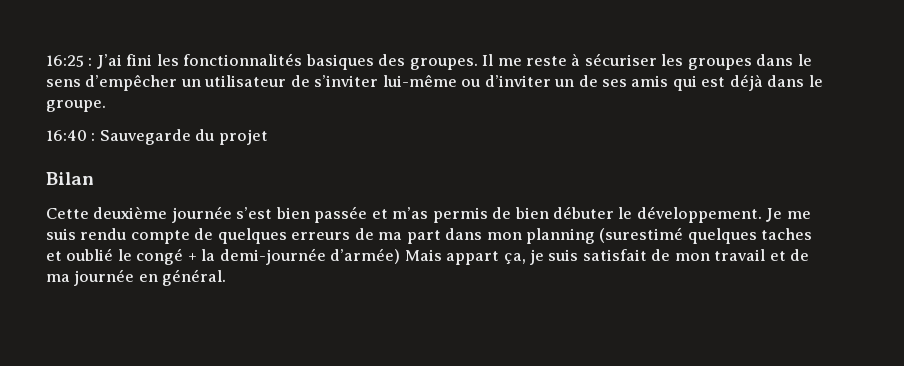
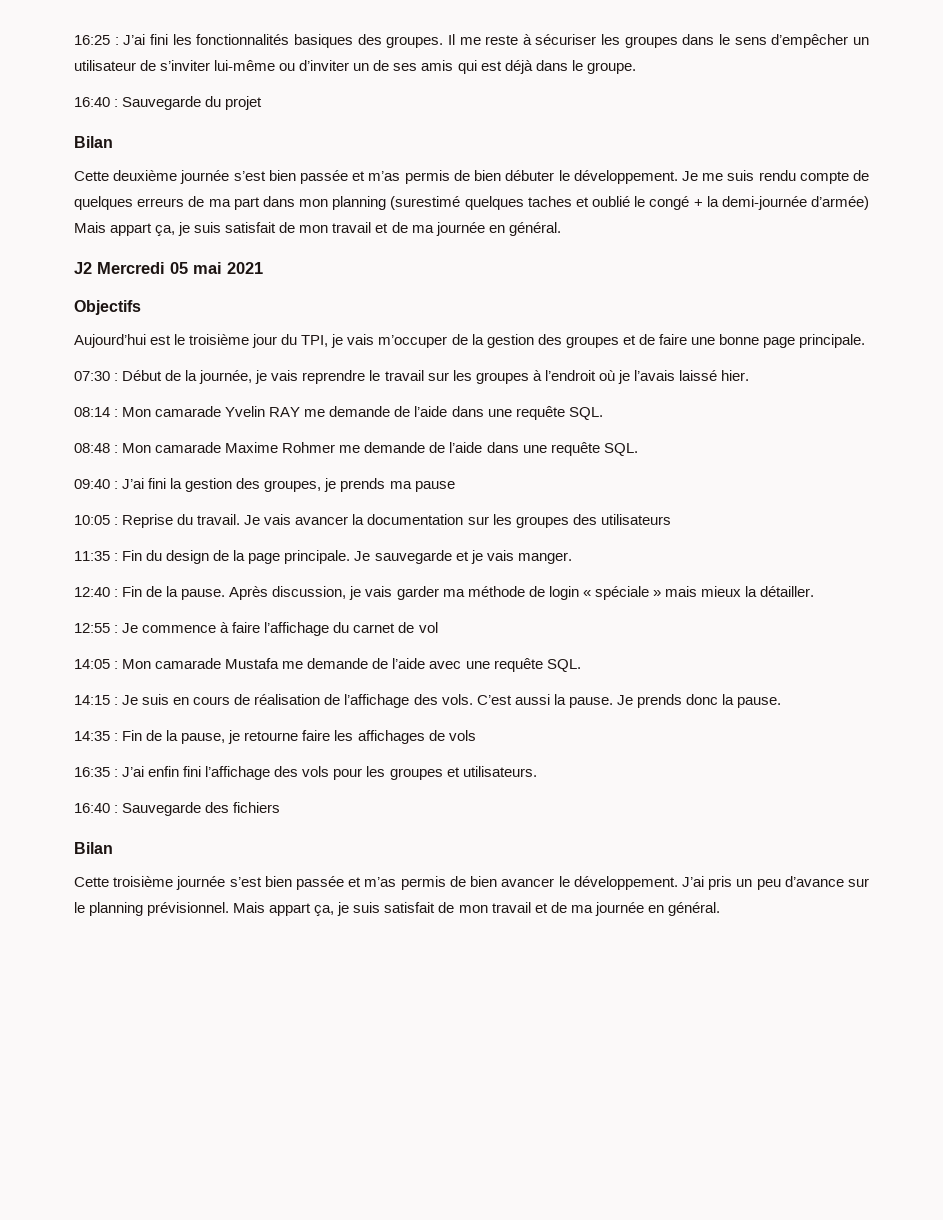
+ J2 Mercredi 05 mai 2021
+ Objectifs
+ Aujourd’hui est le troisième jour du TPI, je vais m’occuper de la gestion des groupes et de faire une bonne page principale.
+ 07:30 : Début de la journée, je vais reprendre le travail sur les groupes à l’endroit où je l’avais laissé hier.
+ 08:14 : Mon camarade Yvelin RAY me demande de l’aide dans une requête SQL.
+ 08:48 : Mon camarade Maxime Rohmer me demande de l’aide dans une requête SQL.
+ 09:40 : J’ai fini la gestion des groupes, je prends ma pause
+ 10:05 : Reprise du travail. Je vais avancer la documentation sur les groupes des utilisateurs
+ 11:35 : Fin du design de la page principale. Je sauvegarde et je vais manger.
+ 12:40 : Fin de la pause. Après discussion, je vais garder ma méthode de login « spéciale » mais mieux la détailler.
+ 12:55 : Je commence à faire l’affichage du carnet de vol
+ 14:05 : Mon camarade Mustafa me demande de l’aide avec une requête SQL.
+ 14:15 : Je suis en cours de réalisation de l’affichage des vols. C’est aussi la pause. Je prends donc la pause.
+ 14:35 : Fin de la pause, je retourne faire les affichages de vols
+ 16:35 : J’ai enfin fini l’affichage des vols pour les groupes et utilisateurs.
+ 16:40 : Sauvegarde des fichiers
+ Bilan
+ Cette troisième journée s’est bien passée et m’as permis de bien avancer le développement. J’ai pris un peu d’avance sur le planning prévisionnel. Mais appart ça, je suis satisfait de mon travail et de ma journée en général.

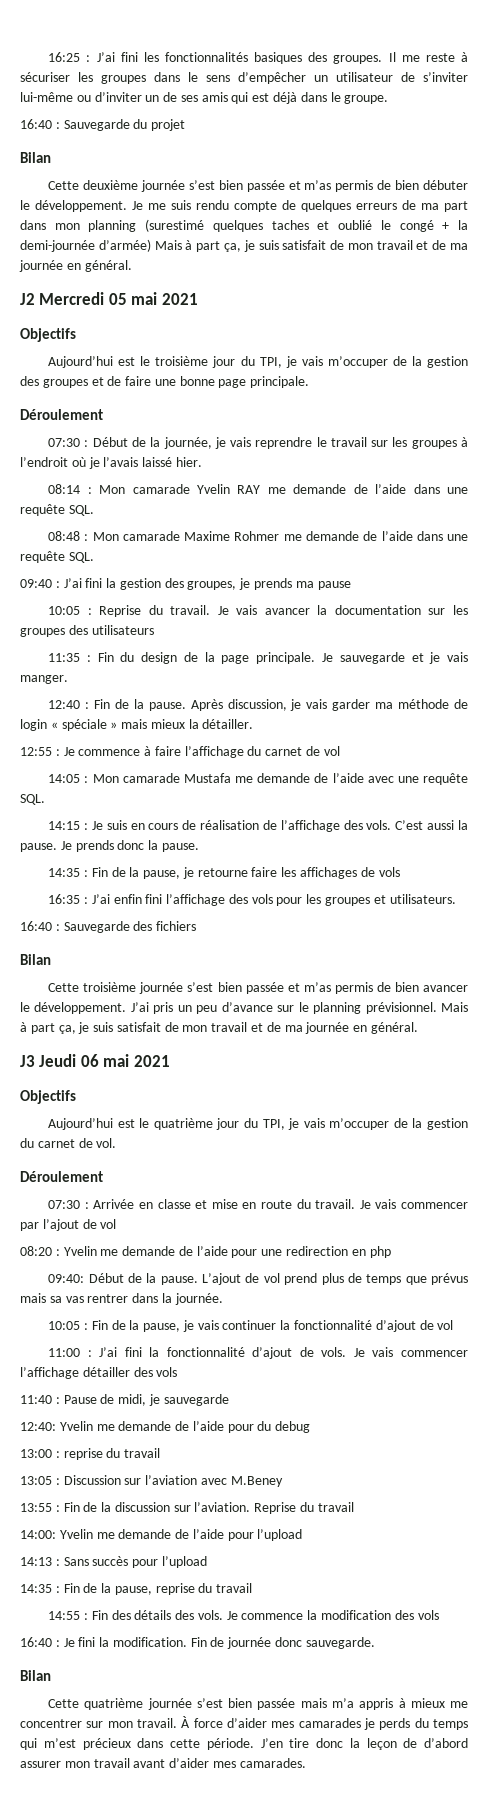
- Je me suis rendu compte de quelques erreurs de ma part dans mon planning (surestimé quelques taches et oublié le congé + la demi-journée d’armée) Mais appart ça, je suis satisfait de mon travail et de ma journée en général.
+ Je me suis rendu compte de quelques erreurs de ma part dans mon planning (surestimé quelques taches et oublié le congé + la demi-journée d’armée) Mais à part ça, je suis satisfait de mon travail et de ma journée en général.
  Aujourd’hui est le troisième jour du TPI, je vais m’occuper de la gestion des groupes et de faire une bonne page principale.
+ Déroulement
- J’ai pris un peu d’avance sur le planning prévisionnel. Mais appart ça, je suis satisfait de mon travail et de ma journée en général.
+ J’ai pris un peu d’avance sur le planning prévisionnel. Mais à part ça, je suis satisfait de mon travail et de ma journée en général.
+ J3 Jeudi 06 mai 2021
+ Objectifs
+ Aujourd’hui est le quatrième jour du TPI, je vais m’occuper de la gestion du carnet de vol.
+ Déroulement
+ 07:30 : Arrivée en classe et mise en route du travail. Je vais commencer par l’ajout de vol
+ 08:20 : Yvelin me demande de l’aide pour une redirection en php
+ 09:40: Début de la pause. L’ajout de vol prend plus de temps que prévus mais sa vas rentrer dans la journée.
+ 10:05 : Fin de la pause, je vais continuer la fonctionnalité d’ajout de vol
+ 11:00 : J’ai fini la fonctionnalité d’ajout de vols. Je vais commencer l’affichage détailler des vols
+ 11:40 : Pause de midi, je sauvegarde
+ 12:40: Yvelin me demande de l’aide pour du debug
+ 13:00 : reprise du travail
+ 13:05 : Discussion sur l’aviation avec M.Beney
+ 13:55 : Fin de la discussion sur l’aviation. Reprise du travail
+ 14:00: Yvelin me demande de l’aide pour l’upload
+ 14:13 : Sans succès pour l’upload
+ 14:35 : Fin de la pause, reprise du travail
+ 14:55 : Fin des détails des vols. Je commence la modification des vols
+ 16:40 : Je fini la modification. Fin de journée donc sauvegarde.
+ Bilan
+ Cette quatrième journée s’est bien passée mais m’a appris à mieux me concentrer sur mon travail. À force d’aider mes camarades je perds du temps qui m’est précieux dans cette période. J’en tire donc la leçon de d’abord assurer mon travail avant d’aider mes camarades.

